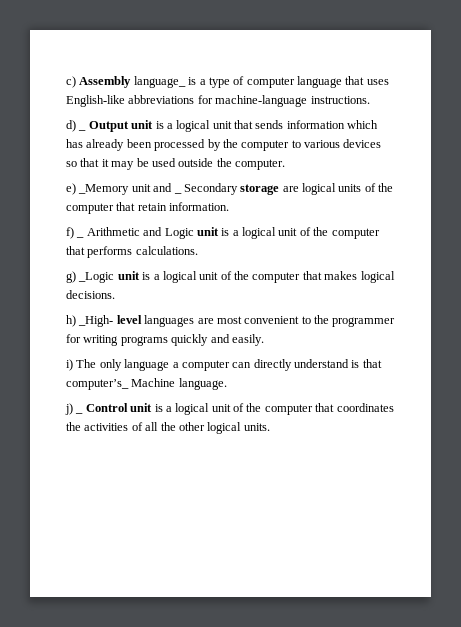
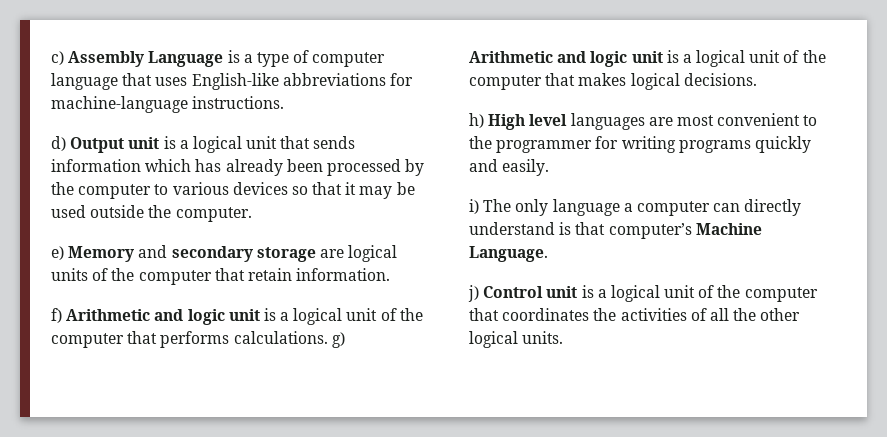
- c) Assembly language_ is a type of computer language that uses English-like abbreviations for machine-language instructions.
+ c) Assembly Language is a type of computer language that uses English-like abbreviations for machine-language instructions.
- d) _ Output unit is a logical unit that sends information which has already been processed by the computer to various devices so that it may be used outside the computer.
+ d) Output unit is a logical unit that sends information which has already been processed by the computer to various devices so that it may be used outside the computer.
- e) _Memory unit and _ Secondary storage are logical units of the computer that retain information.
+ e) Memory and secondary storage are logical units of the computer that retain information.
- f) _ Arithmetic and Logic unit is a logical unit of the computer that performs calculations.
- g) _Logic unit is a logical unit of the computer that makes logical decisions.
+ f) Arithmetic and logic unit is a logical unit of the computer that performs calculations. g) Arithmetic and logic unit is a logical unit of the computer that makes logical decisions.
- h) _High- level languages are most convenient to the programmer for writing programs quickly and easily.
+ h) High level languages are most convenient to the programmer for writing programs quickly and easily.
- i) The only language a computer can directly understand is that computer’s_ Machine language.
+ i) The only language a computer can directly understand is that computer’s Machine Language.
- j) _ Control unit is a logical unit of the computer that coordinates the activities of all the other logical units.
+ j) Control unit is a logical unit of the computer that coordinates the activities of all the other logical units.

